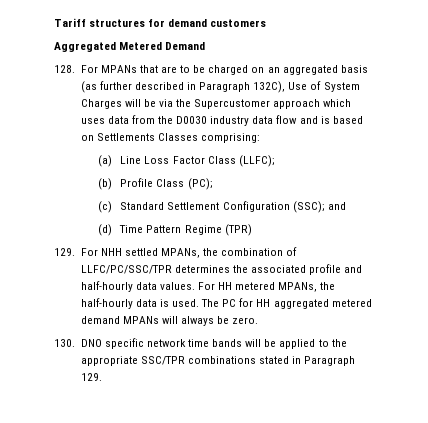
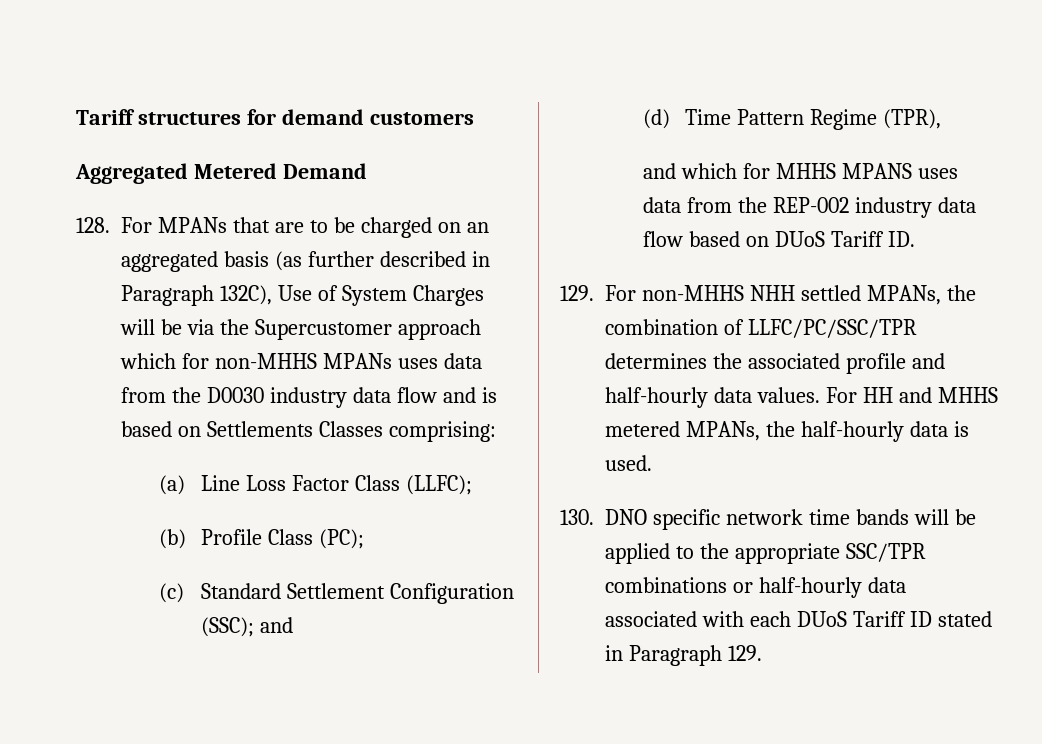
- 128. For MPANs that are to be charged on an aggregated basis (as further described in Paragraph 132C), Use of System Charges will be via the Supercustomer approach which uses data from the D0030 industry data flow and is based on Settlements Classes comprising:
+ 128. For MPANs that are to be charged on an aggregated basis (as further described in Paragraph 132C), Use of System Charges will be via the Supercustomer approach which for non-MHHS MPANs uses data from the D0030 industry data flow and is based on Settlements Classes comprising:
- (d) Time Pattern Regime (TPR)
+ (d) Time Pattern Regime (TPR),
+ and which for MHHS MPANS uses data from the REP-002 industry data flow based on DUoS Tariff ID.
- 129. For NHH settled MPANs, the combination of LLFC/PC/SSC/TPR determines the associated profile and half-hourly data values.
+ 129. For non-MHHS NHH settled MPANs, the combination of LLFC/PC/SSC/TPR determines the associated profile and half-hourly data values.
- For HH metered MPANs, the half-hourly data is used. The PC for HH aggregated metered demand MPANs will always be zero.
+ For HH and MHHS metered MPANs, the half-hourly data is used.
- 130. DNO specific network time bands will be applied to the appropriate SSC/TPR combinations stated in Paragraph 129.
+ 130. DNO specific network time bands will be applied to the appropriate SSC/TPR combinations or half-hourly data associated with each DUoS Tariff ID stated in Paragraph 129.

